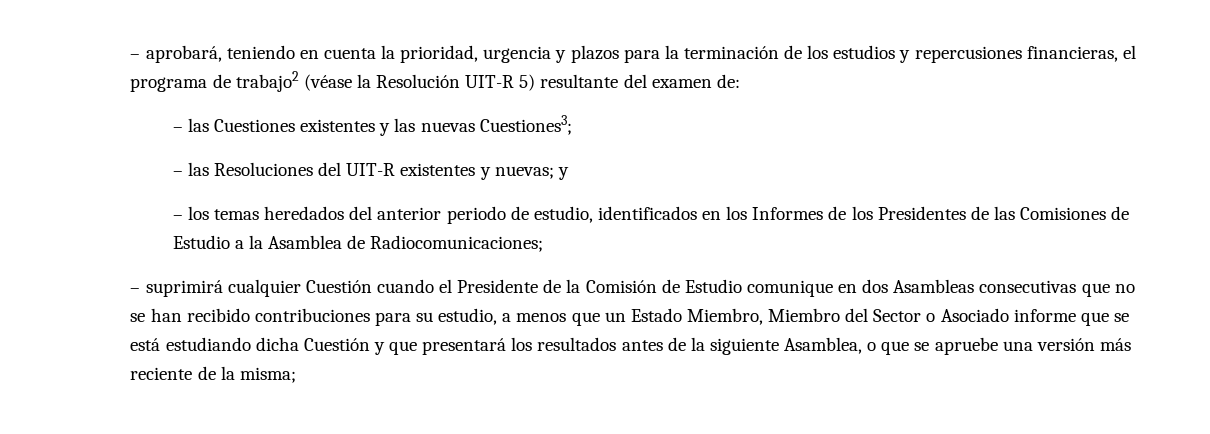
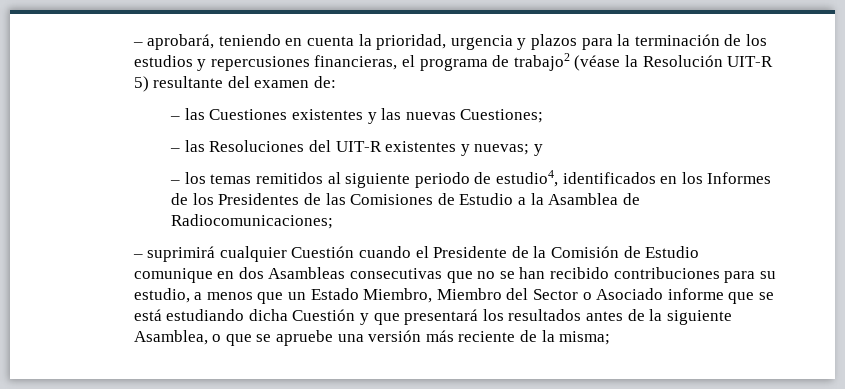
- – las Cuestiones existentes y las nuevas Cuestiones3;
+ – las Cuestiones existentes y las nuevas Cuestiones;
- – los temas heredados del anterior periodo de estudio, identificados en los Informes de los Presidentes de las Comisiones de Estudio a la Asamblea de Radiocomunicaciones;
+ – los temas remitidos al siguiente periodo de estudio4, identificados en los Informes de los Presidentes de las Comisiones de Estudio a la Asamblea de Radiocomunicaciones;

